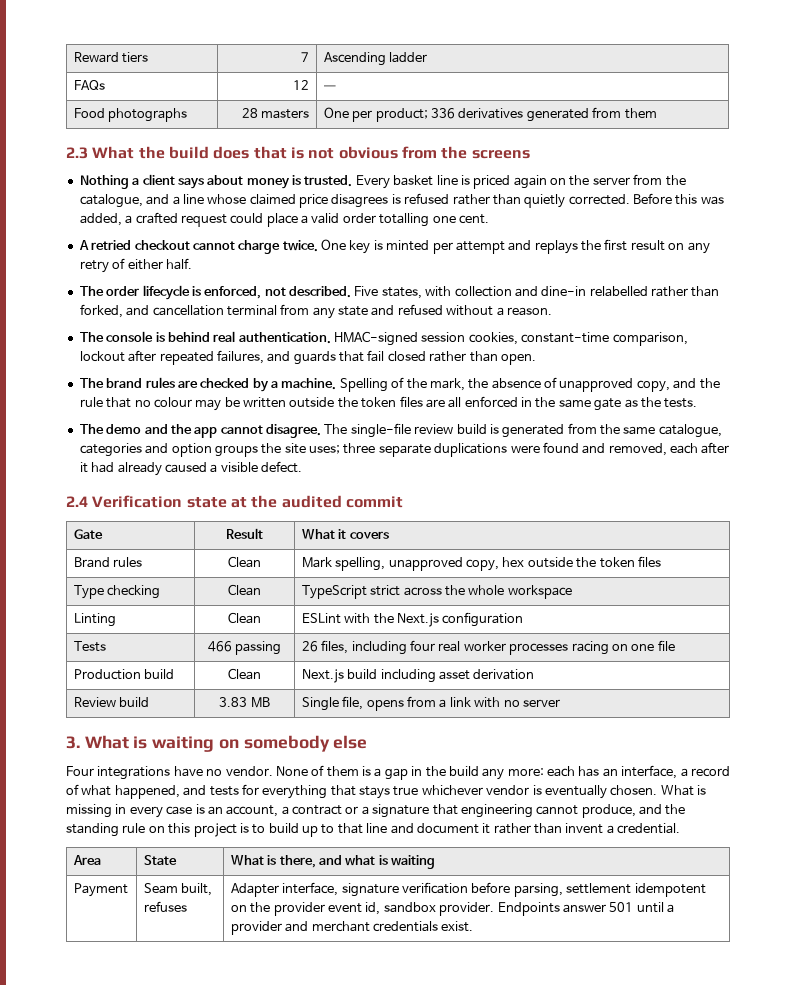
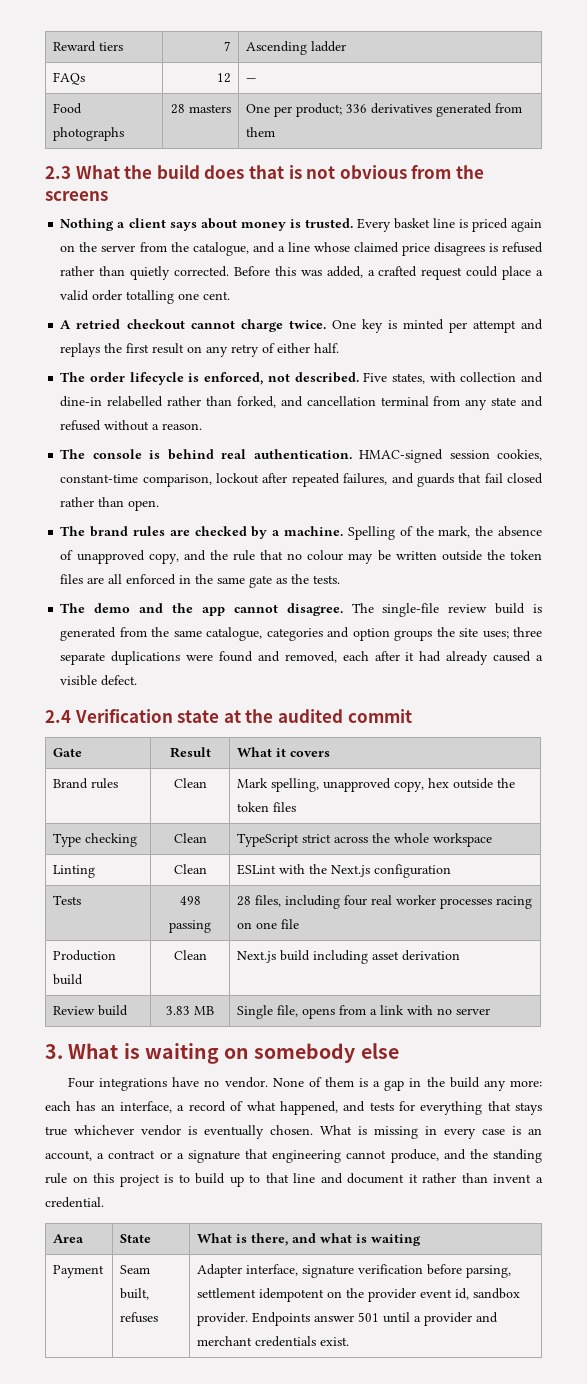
- Tests | 466 passing | 26 files, including four real worker processes racing on one file
+ Tests | 498 passing | 28 files, including four real worker processes racing on one file

